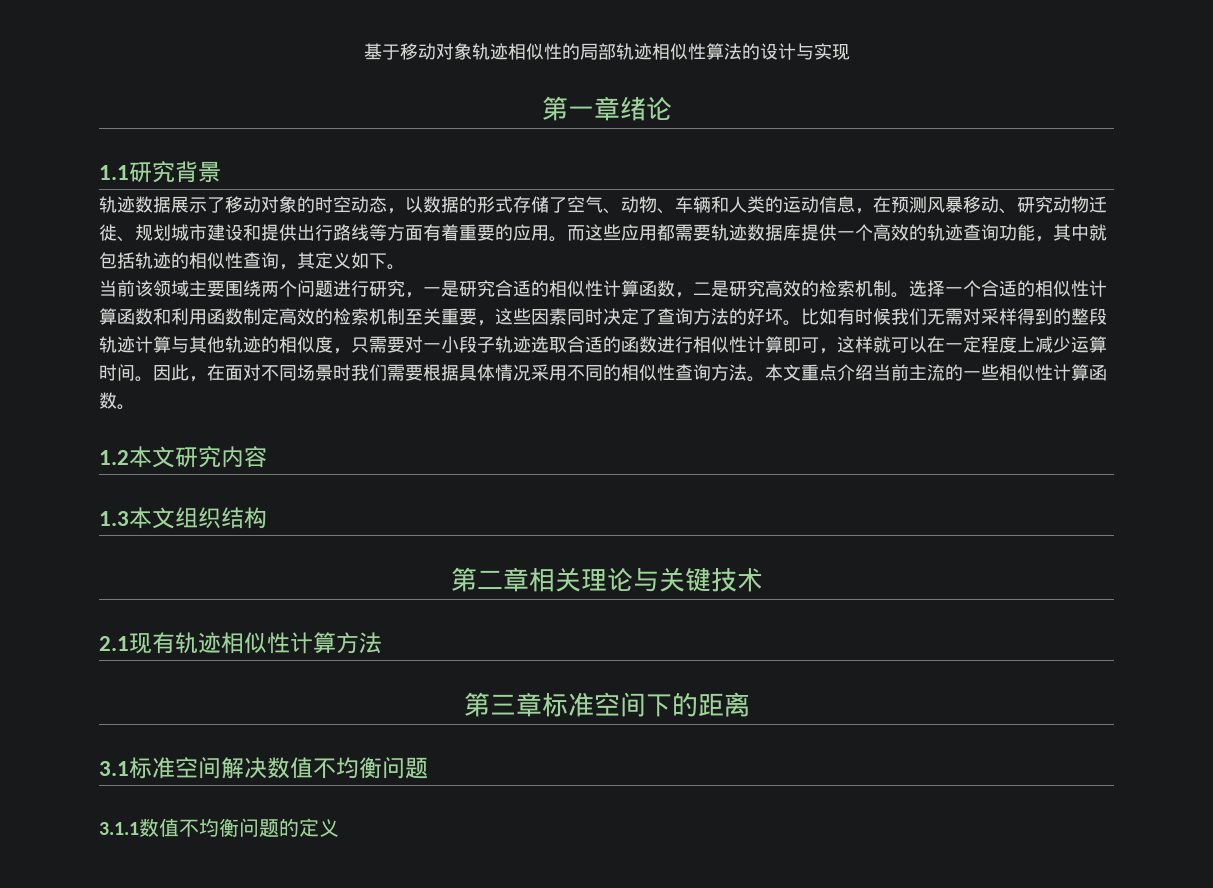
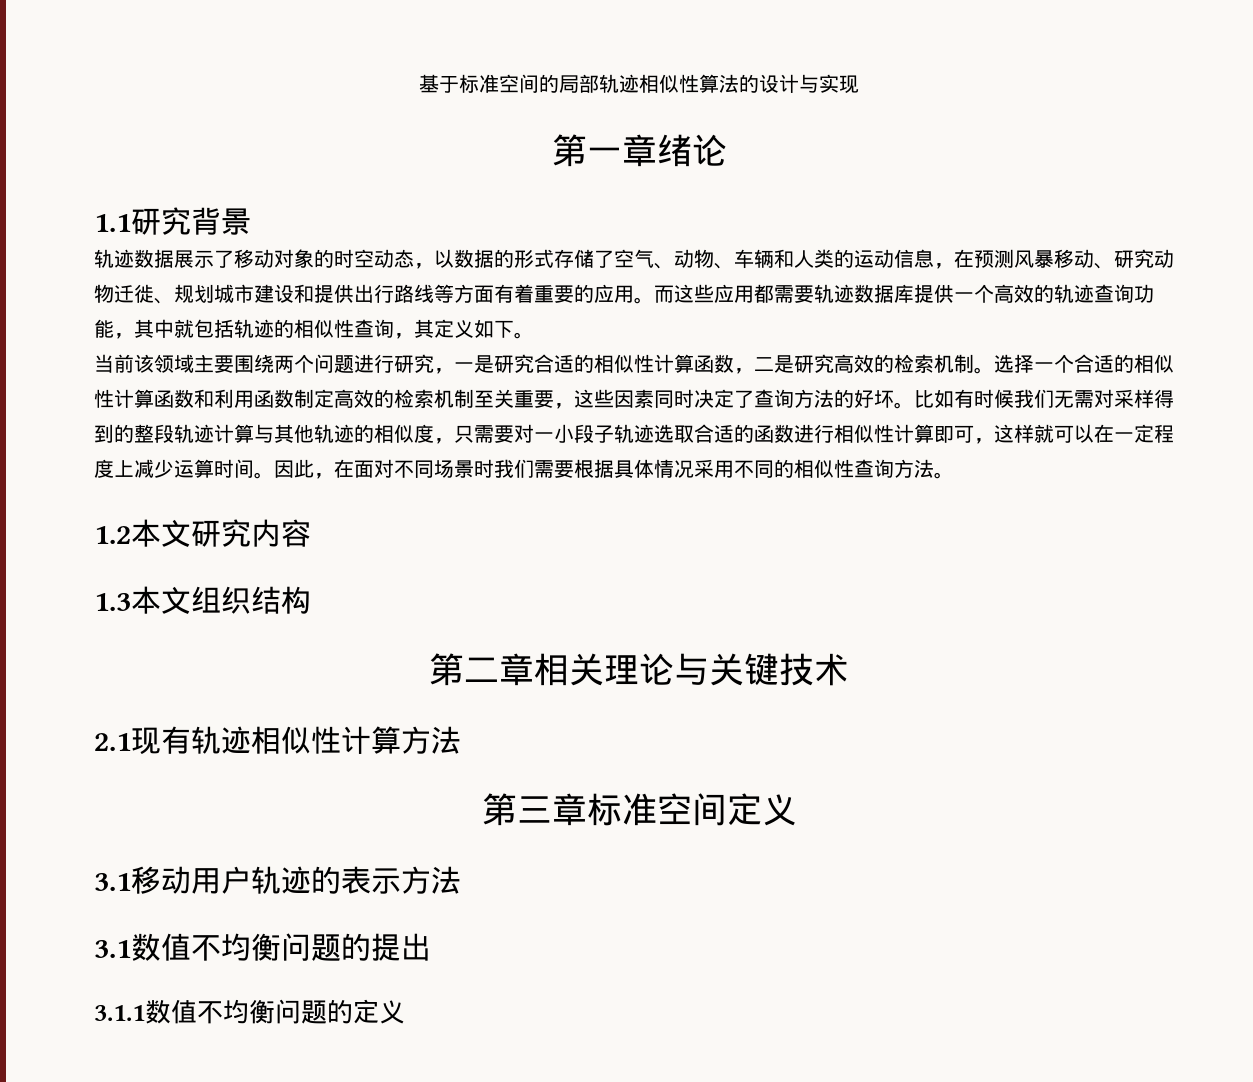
- 基于移动对象轨迹相似性的局部轨迹相似性算法的设计与实现
+ 基于标准空间的局部轨迹相似性算法的设计与实现
- 本文重点介绍当前主流的一些相似性计算函数。
- 第三章标准空间下的距离
- 3.1标准空间解决数值不均衡问题
+ 第三章标准空间定义
+ 3.1移动用户轨迹的表示方法
+ 3.1数值不均衡问题的提出

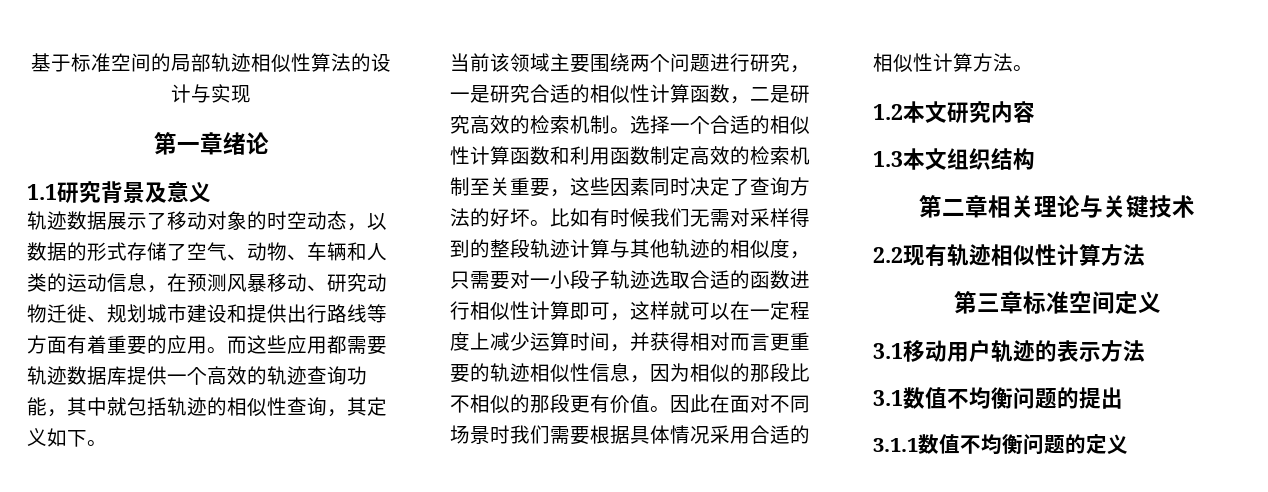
- 1.1研究背景
+ 1.1研究背景及意义
- 比如有时候我们无需对采样得到的整段轨迹计算与其他轨迹的相似度，只需要对一小段子轨迹选取合适的函数进行相似性计算即可，这样就可以在一定程度上减少运算时间。因此，在面对不同场景时我们需要根据具体情况采用不同的相似性查询方法。
+ 比如有时候我们无需对采样得到的整段轨迹计算与其他轨迹的相似度，只需要对一小段子轨迹选取合适的函数进行相似性计算即可，这样就可以在一定程度上减少运算时间，并获得相对而言更重要的轨迹相似性信息，因为相似的那段比不相似的那段更有价值。因此在面对不同场景时我们需要根据具体情况采用合适的相似性计算方法。
- 2.1现有轨迹相似性计算方法
+ 2.2现有轨迹相似性计算方法

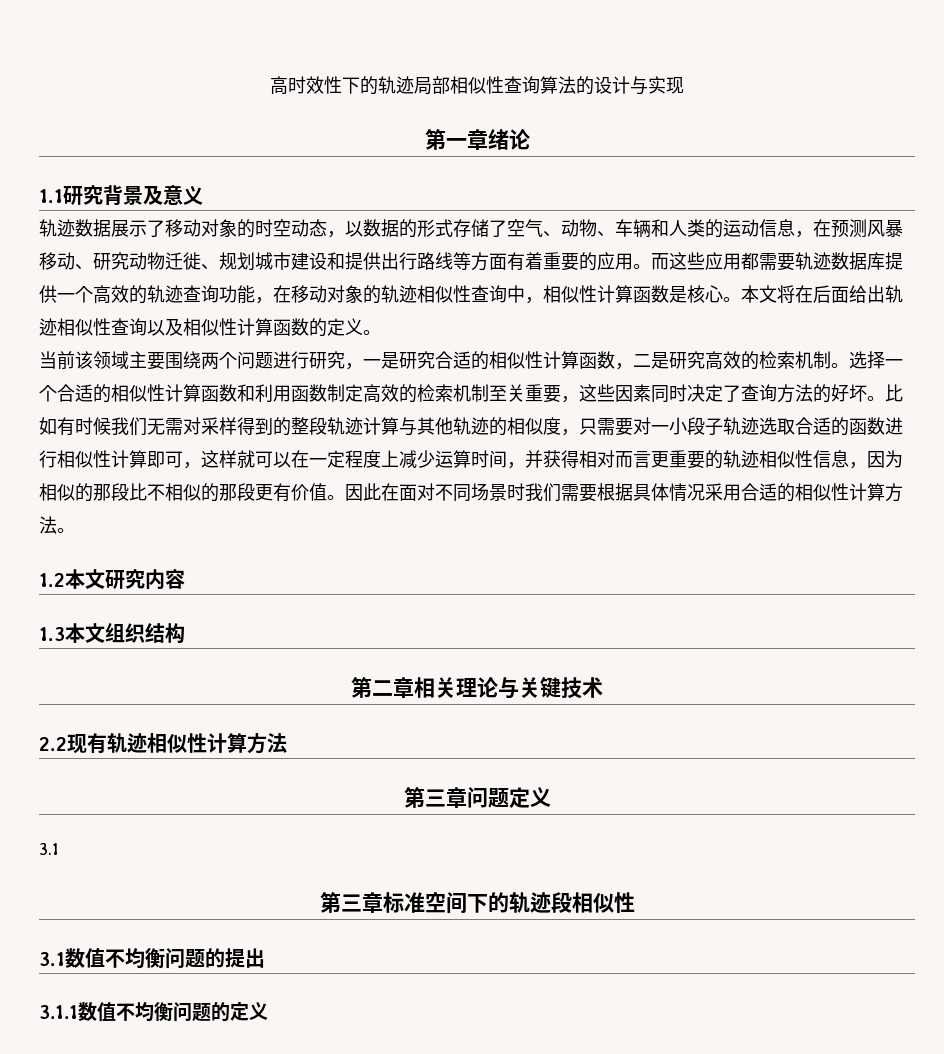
- 基于标准空间的局部轨迹相似性算法的设计与实现
+ 高时效性下的轨迹局部相似性查询算法的设计与实现
- 而这些应用都需要轨迹数据库提供一个高效的轨迹查询功能，其中就包括轨迹的相似性查询，其定义如下。
+ 而这些应用都需要轨迹数据库提供一个高效的轨迹查询功能，在移动对象的轨迹相似性查询中，相似性计算函数是核心。本文将在后面给出轨迹相似性查询以及相似性计算函数的定义。
+ 第三章问题定义
+ 3.1
- 第三章标准空间定义
- 3.1移动用户轨迹的表示方法
+ 第三章标准空间下的轨迹段相似性

